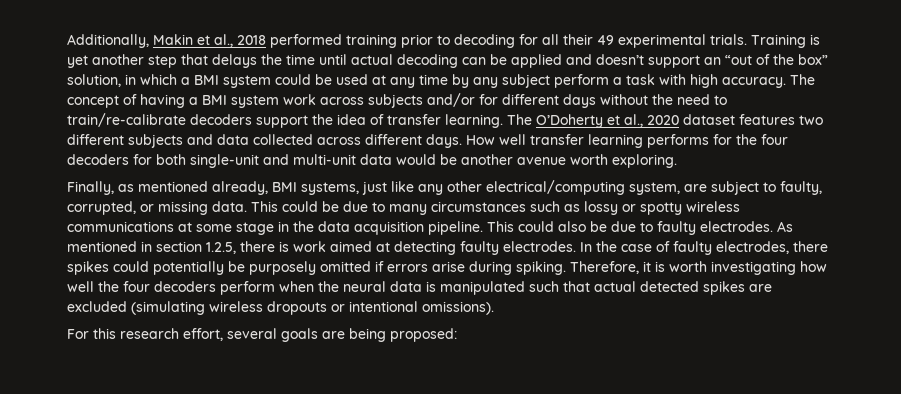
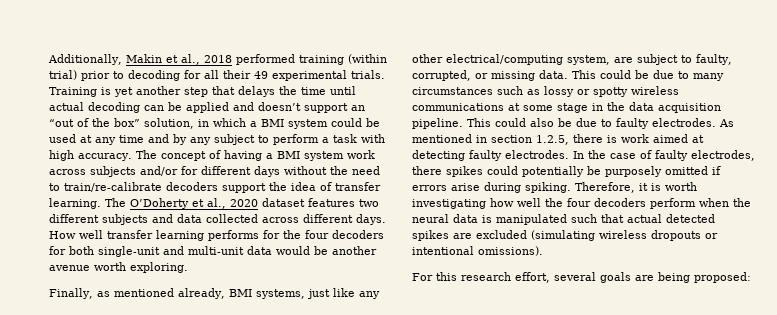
- Additionally, Makin et al., 2018 performed training prior to decoding for all their 49 experimental trials.
+ Additionally, Makin et al., 2018 performed training (within trial) prior to decoding for all their 49 experimental trials.
- Training is yet another step that delays the time until actual decoding can be applied and doesn’t support an “out of the box” solution, in which a BMI system could be used at any time by any subject perform a task with high accuracy.
+ Training is yet another step that delays the time until actual decoding can be applied and doesn’t support an “out of the box” solution, in which a BMI system could be used at any time and by any subject to perform a task with high accuracy.

